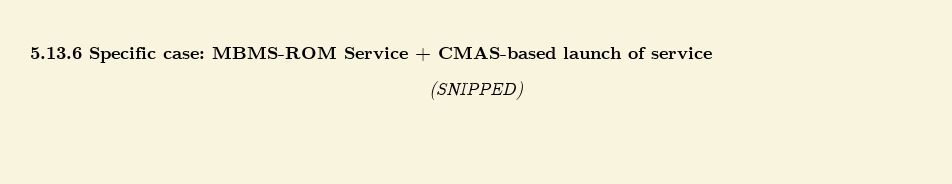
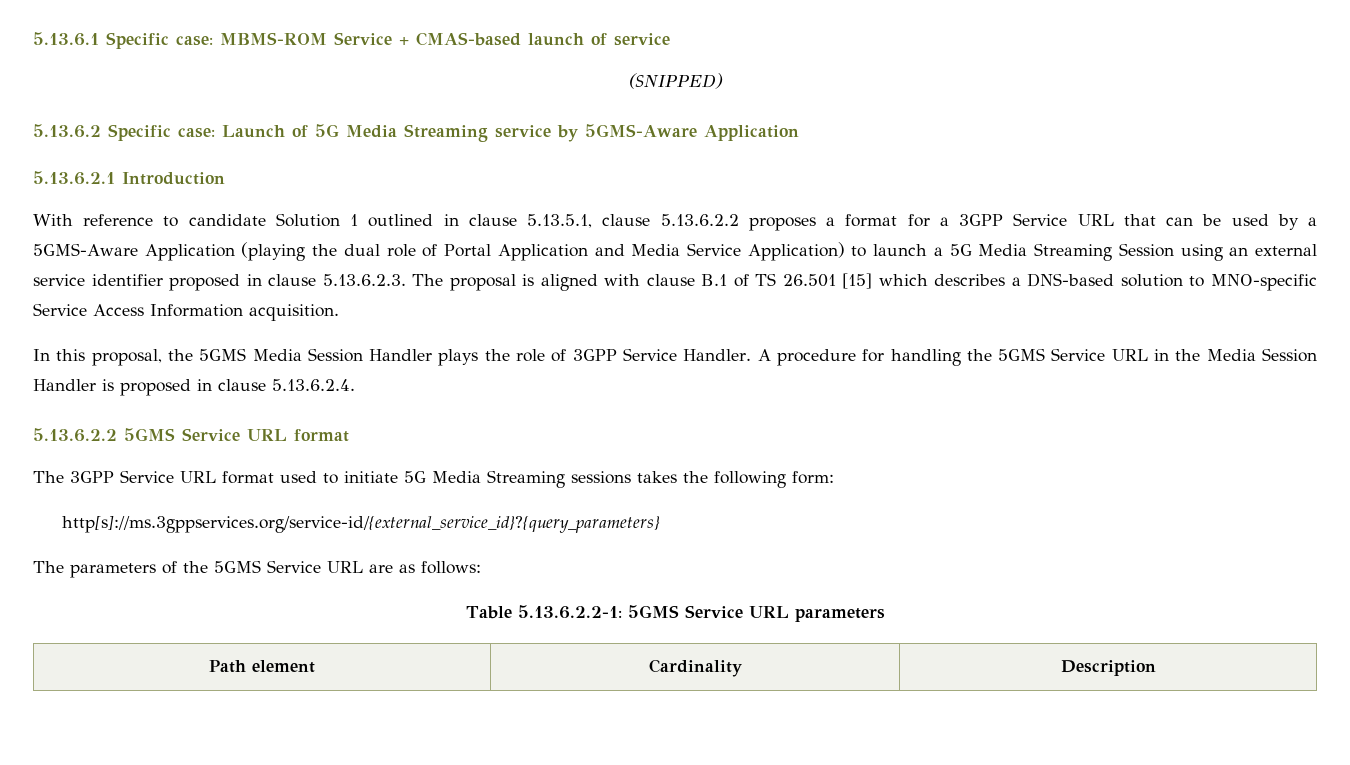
- 5.13.6 Specific case: MBMS-ROM Service + CMAS-based launch of service
+ 5.13.6.1 Specific case: MBMS-ROM Service + CMAS-based launch of service
+ 5.13.6.2 Specific case: Launch of 5G Media Streaming service by 5GMS-Aware Application
+ 5.13.6.2.1 Introduction
+ With reference to candidate Solution 1 outlined in clause 5.13.5.1, clause 5.13.6.2.2 proposes a format for a 3GPP Service URL that can be used by a 5GMS-Aware Application (playing the dual role of Portal Application and Media Service Application) to launch a 5G Media Streaming Session using an external service identifier proposed in clause 5.13.6.2.3. The proposal is aligned with clause B.1 of TS 26.501 [15] which describes a DNS-based solution to MNO-specific Service Access Information acquisition.
+ In this proposal, the 5GMS Media Session Handler plays the role of 3GPP Service Handler. A procedure for handling the 5GMS Service URL in the Media Session Handler is proposed in clause 5.13.6.2.4.
+ 5.13.6.2.2 5GMS Service URL format
+ The 3GPP Service URL format used to initiate 5G Media Streaming sessions takes the following form:
+ http[s]://ms.3gppservices.org/service-id/{external_service_id}?{query_parameters}
+ The parameters of the 5GMS Service URL are as follows:
+ Table 5.13.6.2.2-1: 5GMS Service URL parameters
+ Path element | Cardinality | Description

